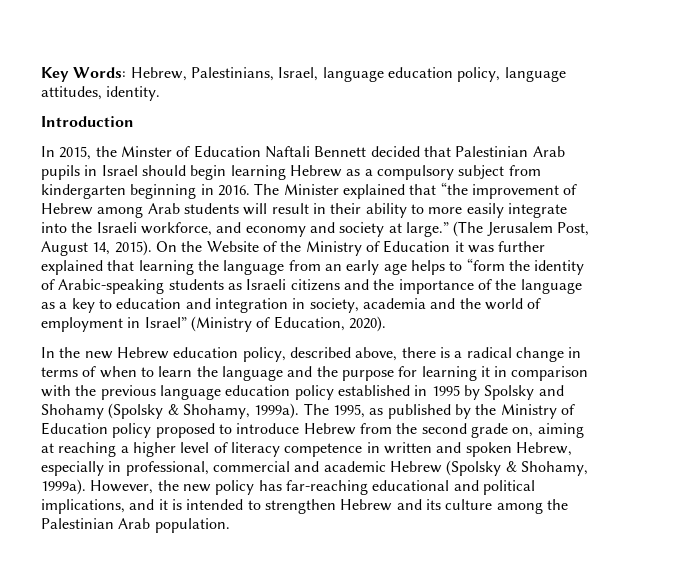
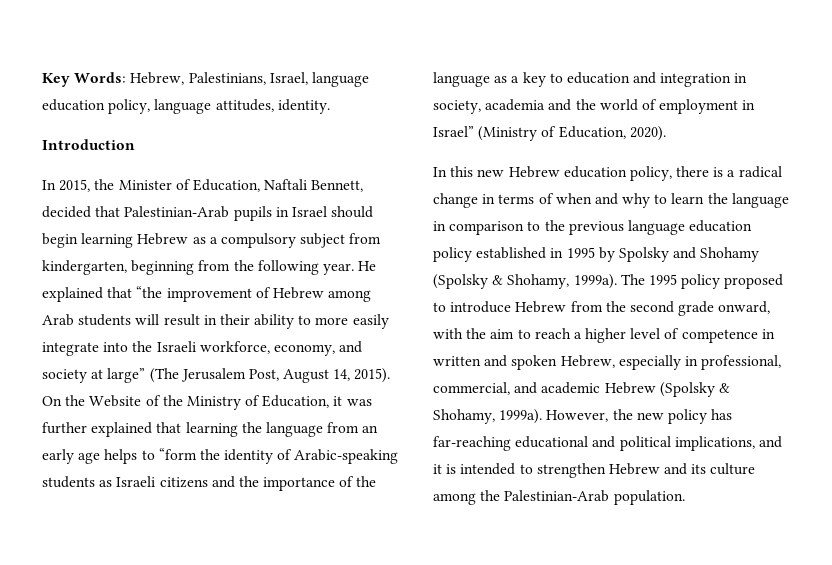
- In 2015, the Minster of Education Naftali Bennett decided that Palestinian Arab pupils in Israel should begin learning Hebrew as a compulsory subject from kindergarten beginning in 2016. The Minister explained that “the improvement of Hebrew among Arab students will result in their ability to more easily integrate into the Israeli workforce, and economy and society at large.” (The Jerusalem Post, August 14, 2015).
+ In 2015, the Minister of Education, Naftali Bennett, decided that Palestinian-Arab pupils in Israel should begin learning Hebrew as a compulsory subject from kindergarten, beginning from the following year. He explained that “the improvement of Hebrew among Arab students will result in their ability to more easily integrate into the Israeli workforce, economy, and society at large” (The Jerusalem Post, August 14, 2015).
- On the Website of the Ministry of Education it was further explained that learning the language from an early age helps to “form the identity of Arabic-speaking students as Israeli citizens and the importance of the language as a key to education and integration in society, academia and the world of employment in Israel” (Ministry of Education, 2020).
+ On the Website of the Ministry of Education, it was further explained that learning the language from an early age helps to “form the identity of Arabic-speaking students as Israeli citizens and the importance of the language as a key to education and integration in society, academia and the world of employment in Israel” (Ministry of Education, 2020).
- In the new Hebrew education policy, described above, there is a radical change in terms of when to learn the language and the purpose for learning it in comparison with the previous language education policy established in 1995 by Spolsky and Shohamy (Spolsky & Shohamy, 1999a).
+ In this new Hebrew education policy, there is a radical change in terms of when and why to learn the language in comparison to the previous language education policy established in 1995 by Spolsky and Shohamy (Spolsky & Shohamy, 1999a).
- The 1995, as published by the Ministry of Education policy proposed to introduce Hebrew from the second grade on, aiming at reaching a higher level of literacy competence in written and spoken Hebrew, especially in professional, commercial and academic Hebrew (Spolsky & Shohamy, 1999a).
+ The 1995 policy proposed to introduce Hebrew from the second grade onward, with the aim to reach a higher level of competence in written and spoken Hebrew, especially in professional, commercial, and academic Hebrew (Spolsky & Shohamy, 1999a).
- However, the new policy has far-reaching educational and political implications, and it is intended to strengthen Hebrew and its culture among the Palestinian Arab population.
+ However, the new policy has far-reaching educational and political implications, and it is intended to strengthen Hebrew and its culture among the Palestinian-Arab population.

